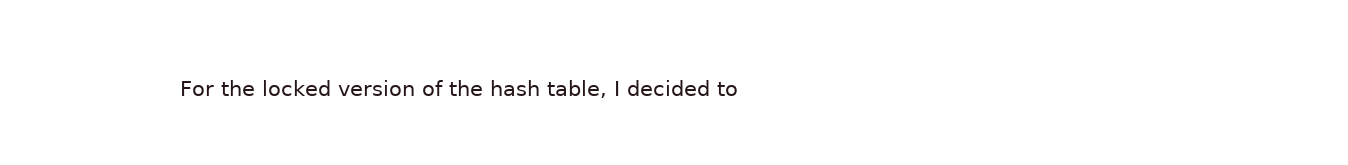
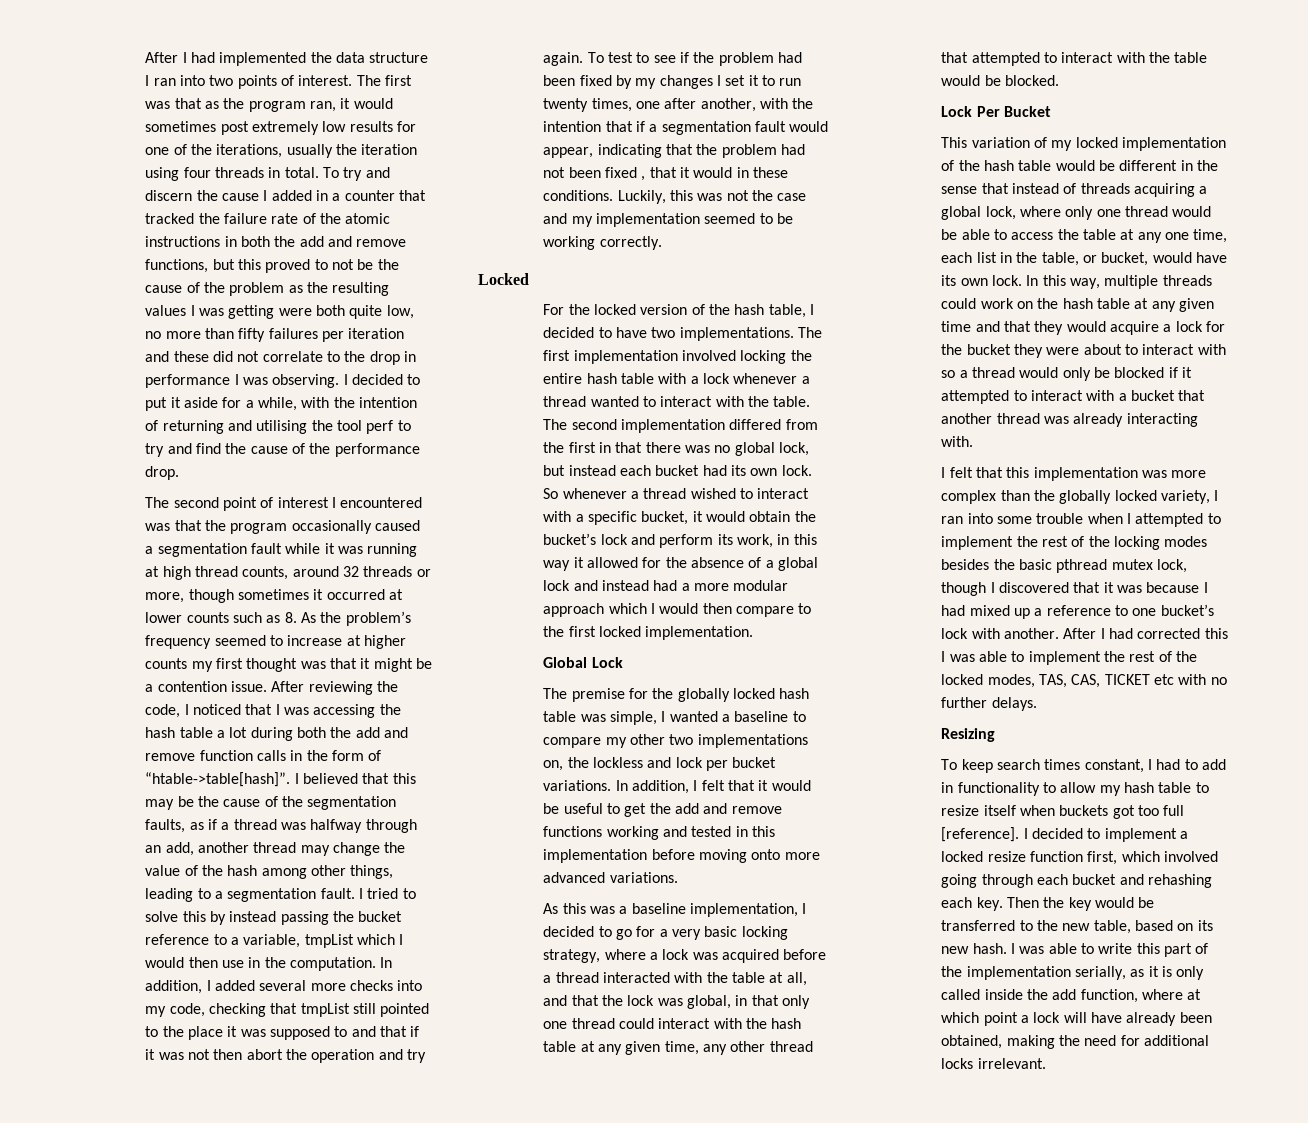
+ After I had implemented the data structure I ran into two points of interest. The first was that as the program ran, it would sometimes post extremely low results for one of the iterations, usually the iteration using four threads in total. To try and discern the cause I added in a counter that tracked the failure rate of the atomic instructions in both the add and remove functions, but this proved to not be the cause of the problem as the resulting values I was getting were both quite low, no more than fifty failures per iteration and these did not correlate to the drop in performance I was observing. I decided to put it aside for a while, with the intention of returning and utilising the tool perf to try and find the cause of the performance drop.
+ The second point of interest I encountered was that the program occasionally caused a segmentation fault while it was running at high thread counts, around 32 threads or more, though sometimes it occurred at lower counts such as 8. As the problem’s frequency seemed to increase at higher counts my first thought was that it might be a contention issue. After reviewing the code, I noticed that I was accessing the hash table a lot during both the add and remove function calls in the form of “htable->table[hash]”. I believed that this may be the cause of the segmentation faults, as if a thread was halfway through an add, another thread may change the value of the hash among other things, leading to a segmentation fault. I tried to solve this by instead passing the bucket reference to a variable, tmpList which I would then use in the computation. In addition, I added several more checks into my code, checking that tmpList still pointed to the place it was supposed to and that if it was not then abort the operation and try again. To test to see if the problem had been fixed by my changes I set it to run twenty times, one after another, with the intention that if a segmentation fault would appear, indicating that the problem had not been fixed , that it would in these conditions. Luckily, this was not the case and my implementation seemed to be working correctly.
+ Locked
- For the locked version of the hash table, I decided to
+ For the locked version of the hash table, I decided to have two implementations. The first implementation involved locking the entire hash table with a lock whenever a thread wanted to interact with the table. The second implementation differed from the first in that there was no global lock, but instead each bucket had its own lock. So whenever a thread wished to interact with a specific bucket, it would obtain the bucket’s lock and perform its work, in this way it allowed for the absence of a global lock and instead had a more modular approach which I would then compare to the first locked implementation.
+ Global Lock
+ The premise for the globally locked hash table was simple, I wanted a baseline to compare my other two implementations on, the lockless and lock per bucket variations. In addition, I felt that it would be useful to get the add and remove functions working and tested in this implementation before moving onto more advanced variations.
+ As this was a baseline implementation, I decided to go for a very basic locking strategy, where a lock was acquired before a thread interacted with the table at all, and that the lock was global, in that only one thread could interact with the hash table at any given time, any other thread that attempted to interact with the table would be blocked.
+ Lock Per Bucket
+ This variation of my locked implementation of the hash table would be different in the sense that instead of threads acquiring a global lock, where only one thread would be able to access the table at any one time, each list in the table, or bucket, would have its own lock. In this way, multiple threads could work on the hash table at any given time and that they would acquire a lock for the bucket they were about to interact with so a thread would only be blocked if it attempted to interact with a bucket that another thread was already interacting with.
+ I felt that this implementation was more complex than the globally locked variety, I ran into some trouble when I attempted to implement the rest of the locking modes besides the basic pthread mutex lock, though I discovered that it was because I had mixed up a reference to one bucket’s lock with another. After I had corrected this I was able to implement the rest of the locked modes, TAS, CAS, TICKET etc with no further delays.
+ Resizing
+ To keep search times constant, I had to add in functionality to allow my hash table to resize itself when buckets got too full [reference]. I decided to implement a locked resize function first, which involved going through each bucket and rehashing each key. Then the key would be transferred to the new table, based on its new hash. I was able to write this part of the implementation serially, as it is only called inside the add function, where at which point a lock will have already been obtained, making the need for additional locks irrelevant.

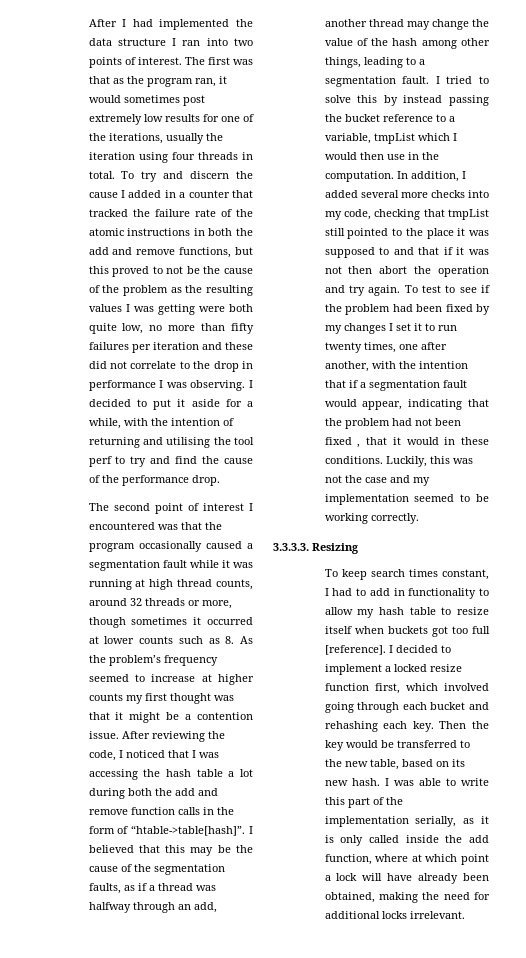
- Locked
- For the locked version of the hash table, I decided to have two implementations. The first implementation involved locking the entire hash table with a lock whenever a thread wanted to interact with the table. The second implementation differed from the first in that there was no global lock, but instead each bucket had its own lock. So whenever a thread wished to interact with a specific bucket, it would obtain the bucket’s lock and perform its work, in this way it allowed for the absence of a global lock and instead had a more modular approach which I would then compare to the first locked implementation.
- Global Lock
- The premise for the globally locked hash table was simple, I wanted a baseline to compare my other two implementations on, the lockless and lock per bucket variations. In addition, I felt that it would be useful to get the add and remove functions working and tested in this implementation before moving onto more advanced variations.
- As this was a baseline implementation, I decided to go for a very basic locking strategy, where a lock was acquired before a thread interacted with the table at all, and that the lock was global, in that only one thread could interact with the hash table at any given time, any other thread that attempted to interact with the table would be blocked.
- Lock Per Bucket
- This variation of my locked implementation of the hash table would be different in the sense that instead of threads acquiring a global lock, where only one thread would be able to access the table at any one time, each list in the table, or bucket, would have its own lock. In this way, multiple threads could work on the hash table at any given time and that they would acquire a lock for the bucket they were about to interact with so a thread would only be blocked if it attempted to interact with a bucket that another thread was already interacting with.
- I felt that this implementation was more complex than the globally locked variety, I ran into some trouble when I attempted to implement the rest of the locking modes besides the basic pthread mutex lock, though I discovered that it was because I had mixed up a reference to one bucket’s lock with another. After I had corrected this I was able to implement the rest of the locked modes, TAS, CAS, TICKET etc with no further delays.
- Resizing
+ 3.3.3.3. Resizing

